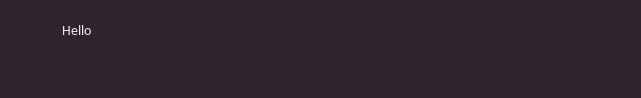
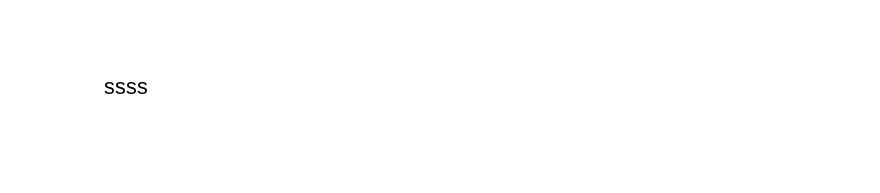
- Hello
+ ssss

